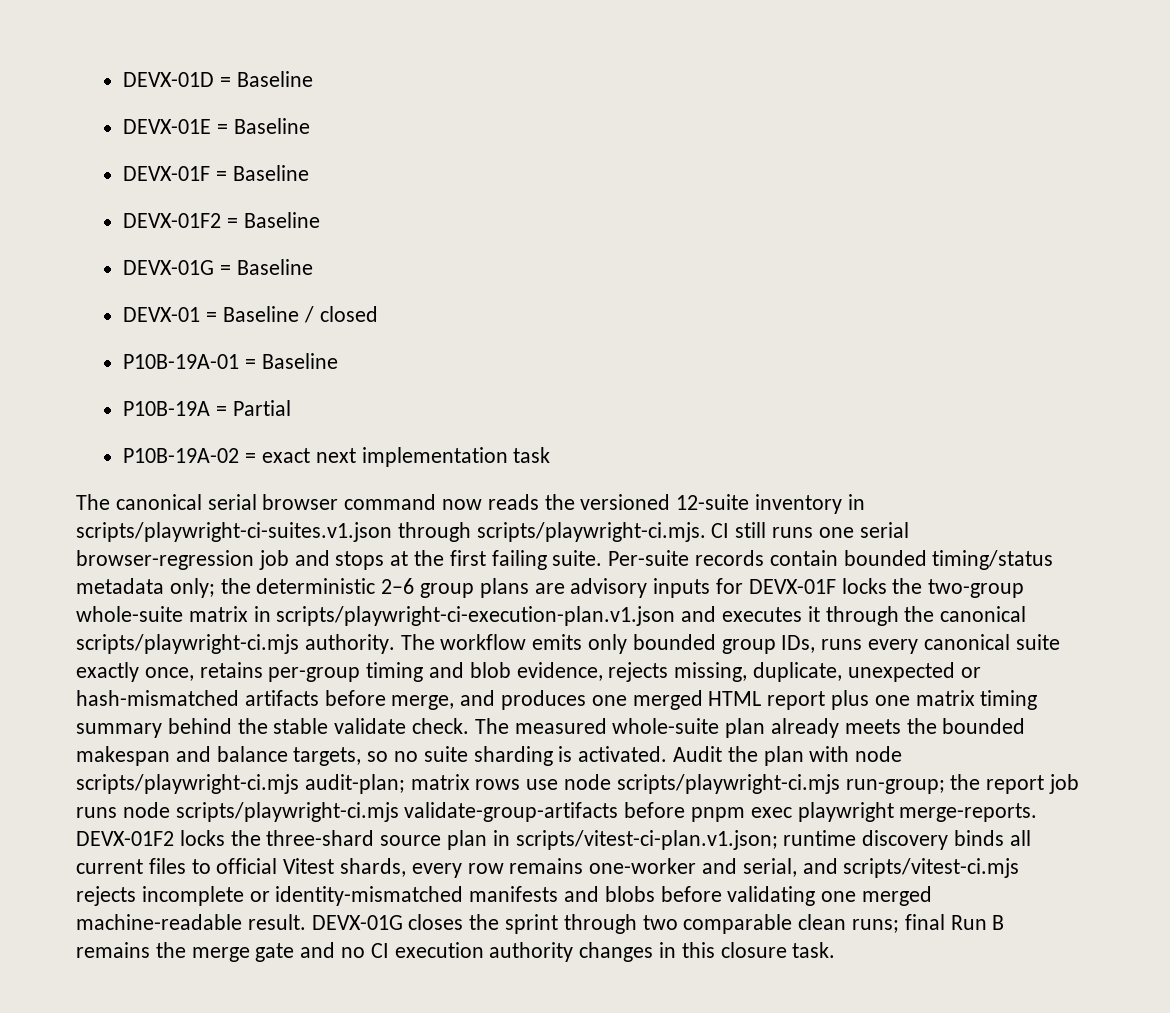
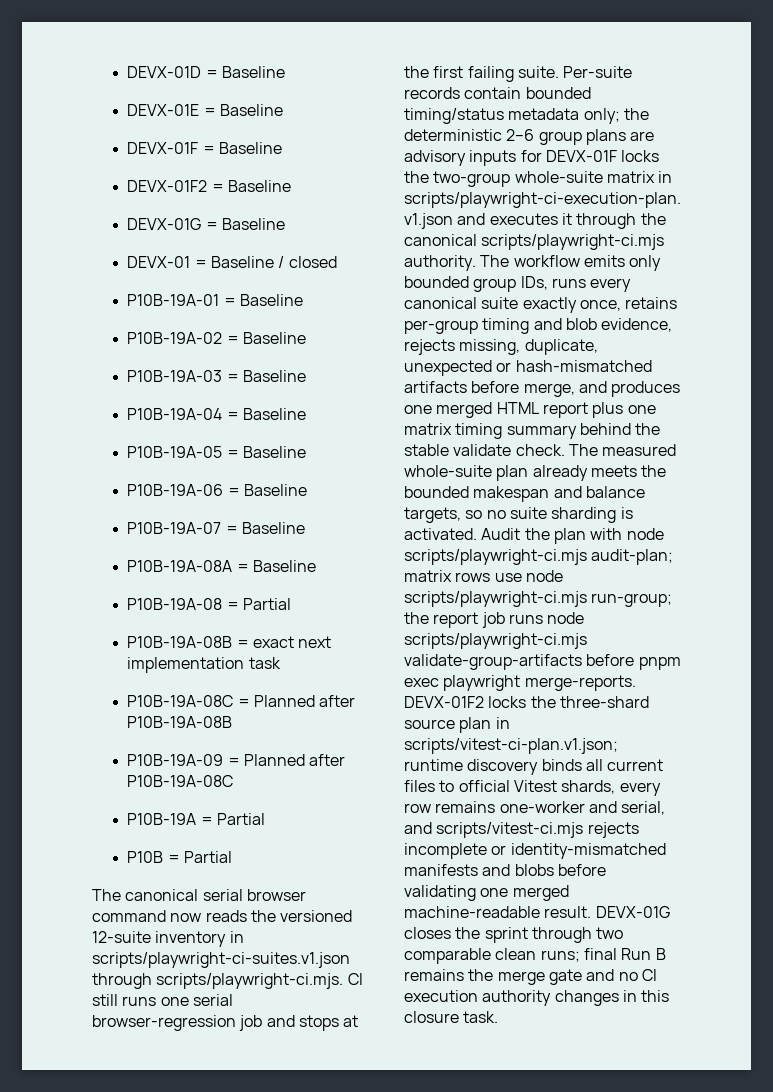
- P10B-19A = Partial
- P10B-19A-02 = exact next implementation task
+ P10B-19A-02 = Baseline
+ P10B-19A-03 = Baseline
+ P10B-19A-04 = Baseline
+ P10B-19A-05 = Baseline
+ P10B-19A-06 = Baseline
+ P10B-19A-07 = Baseline
+ P10B-19A-08A = Baseline
+ P10B-19A-08 = Partial
+ P10B-19A-08B = exact next implementation task
+ P10B-19A-08C = Planned after P10B-19A-08B
+ P10B-19A-09 = Planned after P10B-19A-08C
+ P10B-19A = Partial
+ P10B = Partial

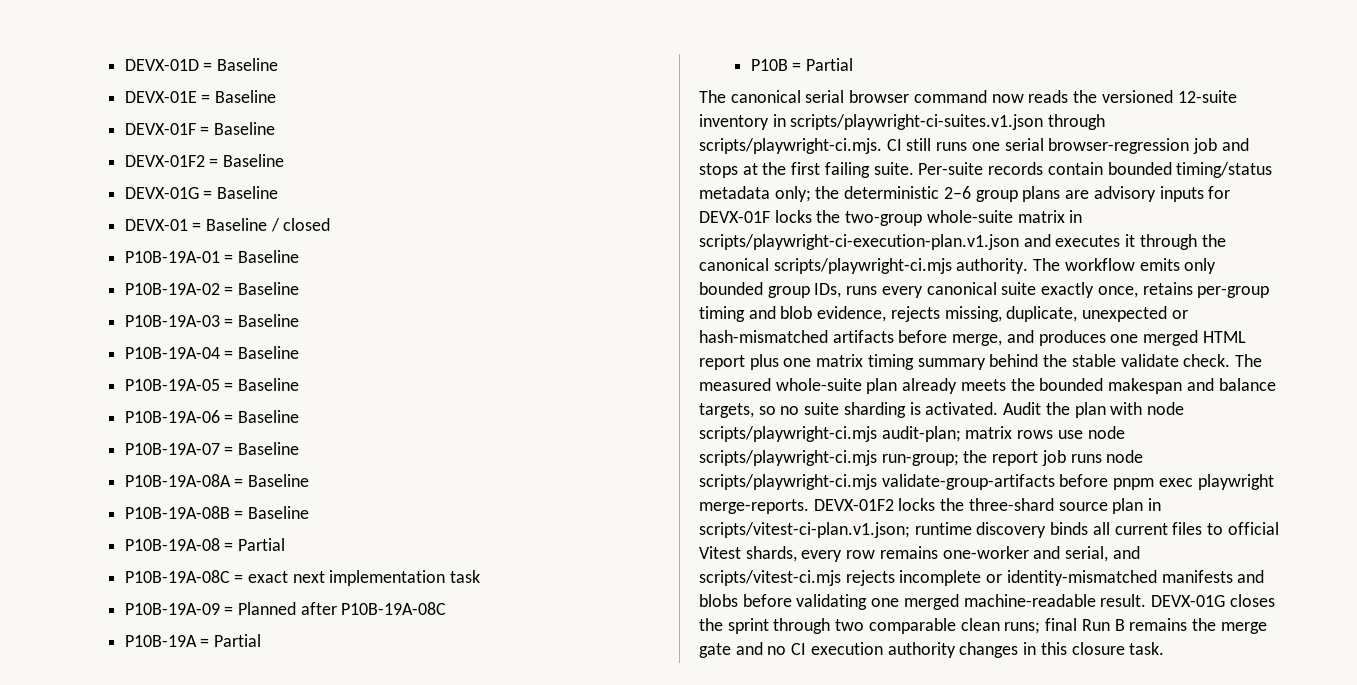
+ P10B-19A-08B = Baseline
- P10B-19A-08B = exact next implementation task
+ P10B-19A-08C = exact next implementation task
- P10B-19A-08C = Planned after P10B-19A-08B

